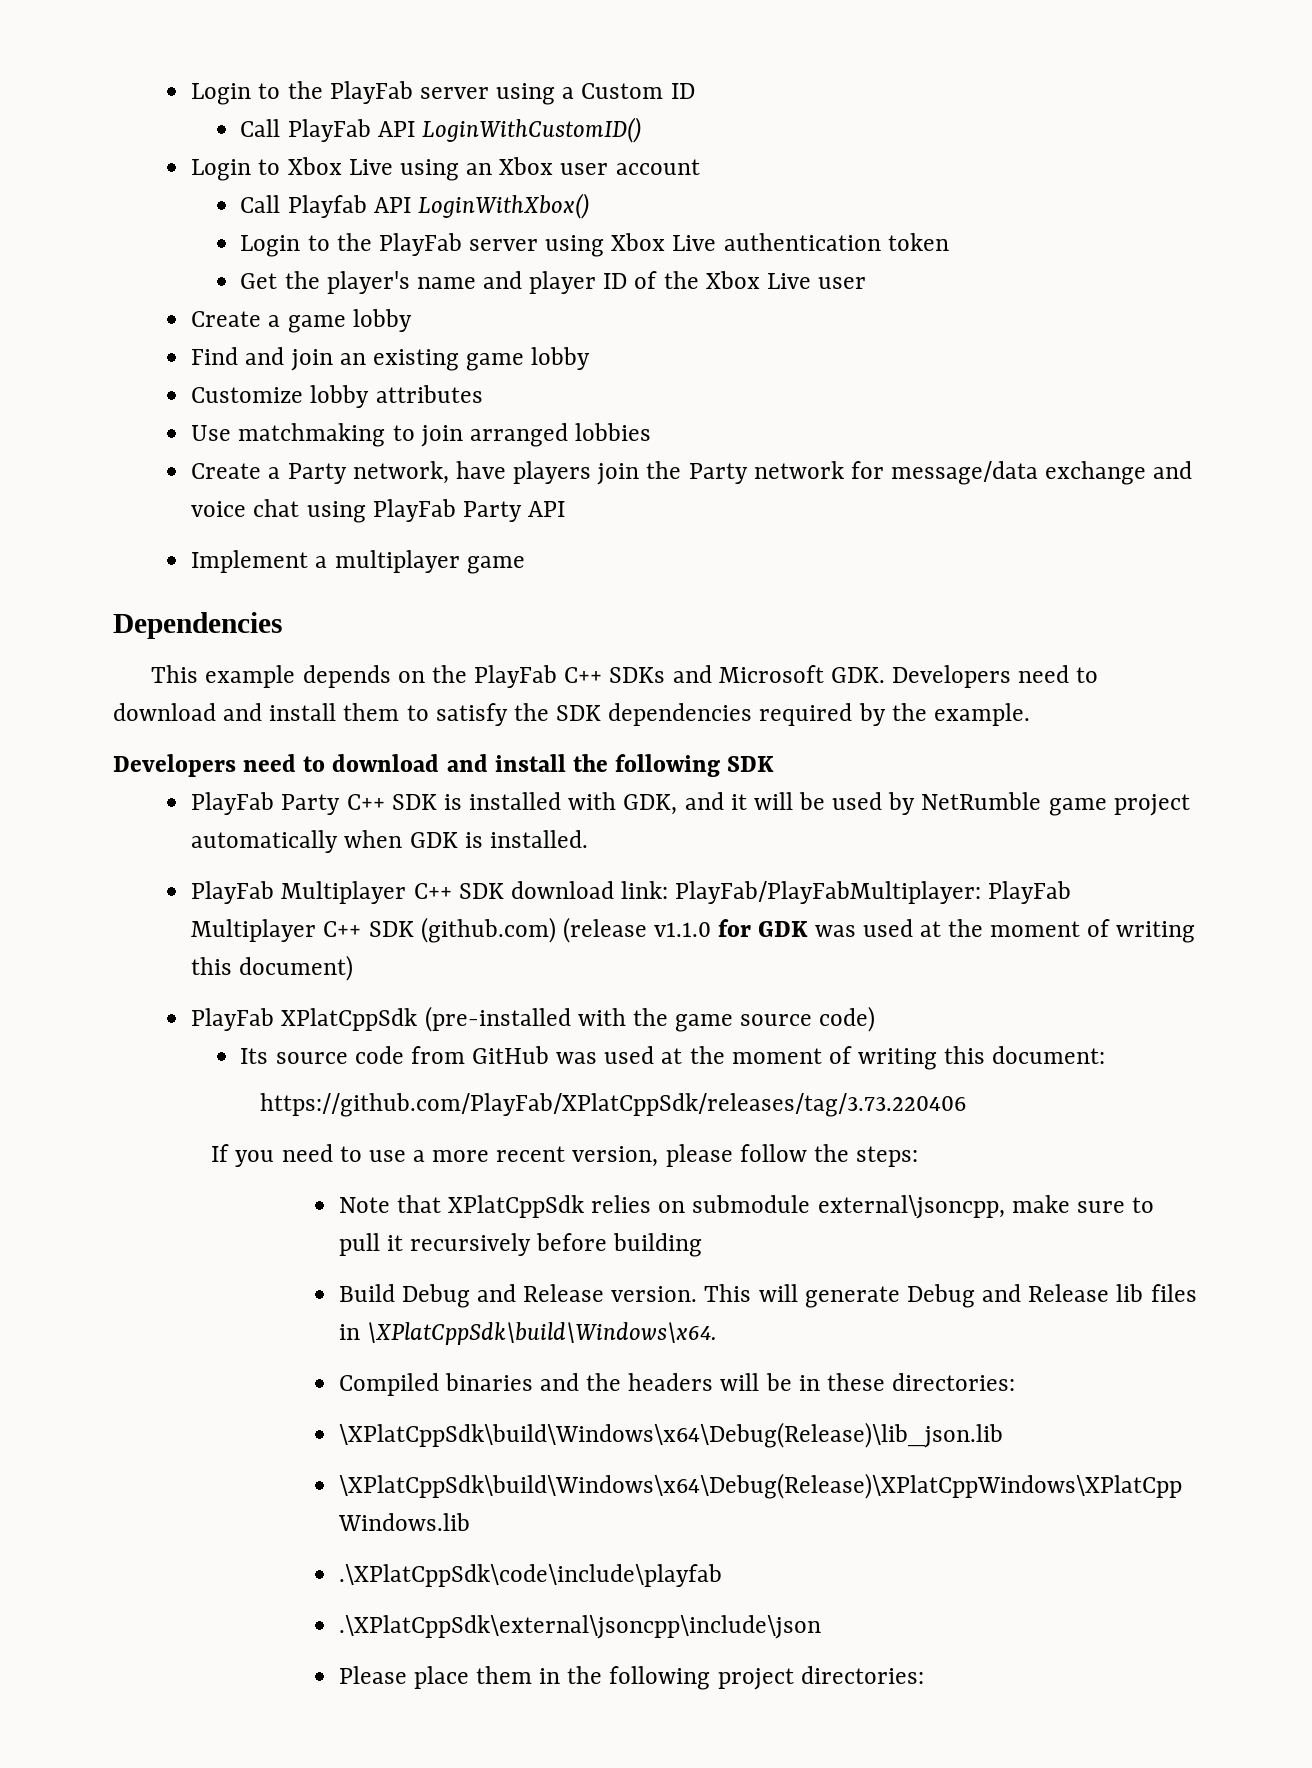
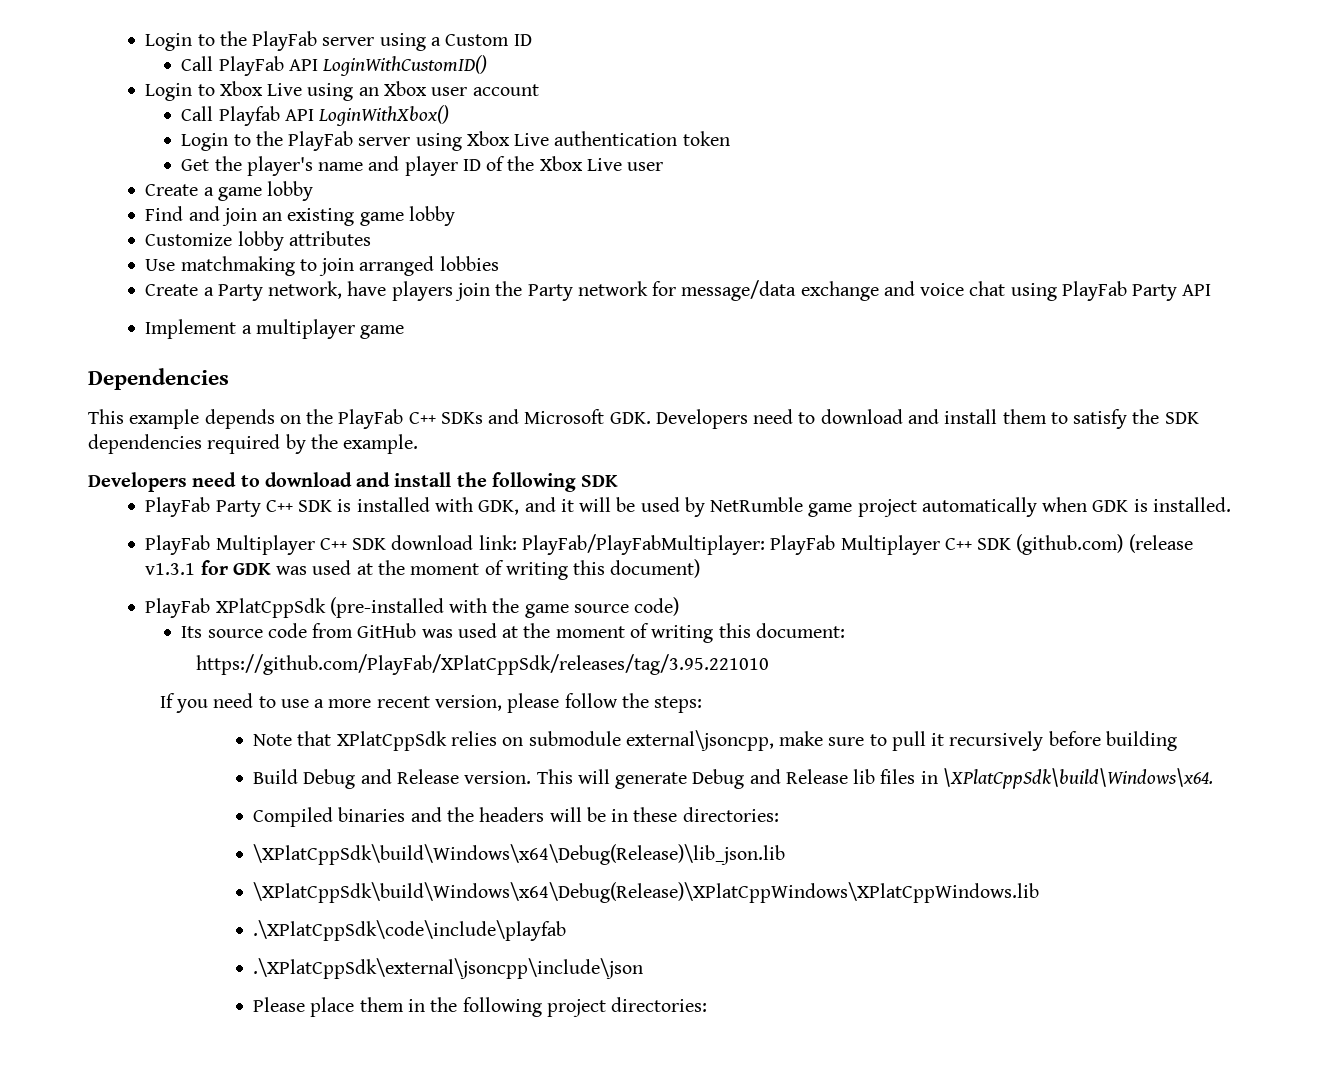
- PlayFab Multiplayer C++ SDK download link: PlayFab/PlayFabMultiplayer: PlayFab Multiplayer C++ SDK (github.com) (release v1.1.0 for GDK was used at the moment of writing this document)
+ PlayFab Multiplayer C++ SDK download link: PlayFab/PlayFabMultiplayer: PlayFab Multiplayer C++ SDK (github.com) (release v1.3.1 for GDK was used at the moment of writing this document)
- https://github.com/PlayFab/XPlatCppSdk/releases/tag/3.73.220406
+ https://github.com/PlayFab/XPlatCppSdk/releases/tag/3.95.221010

